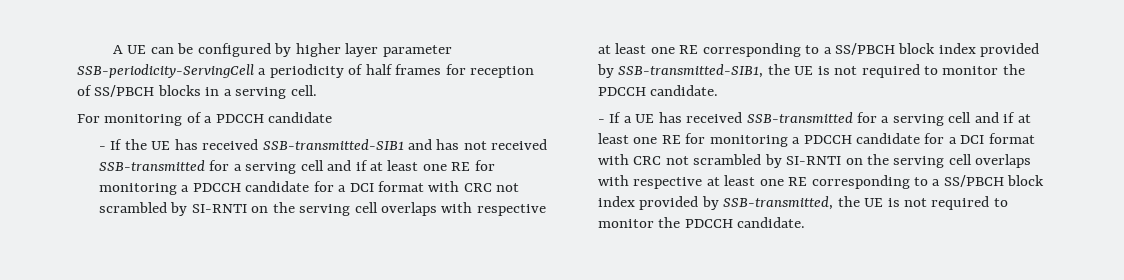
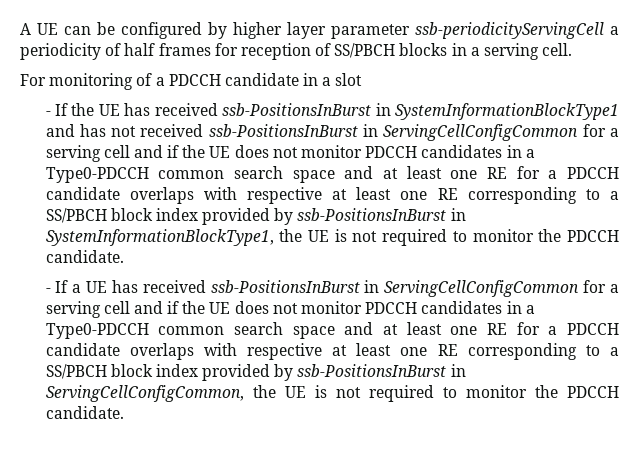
- A UE can be configured by higher layer parameter SSB-periodicity-ServingCell a periodicity of half frames for reception of SS/PBCH blocks in a serving cell.
+ A UE can be configured by higher layer parameter ssb-periodicityServingCell a periodicity of half frames for reception of SS/PBCH blocks in a serving cell.
- For monitoring of a PDCCH candidate
+ For monitoring of a PDCCH candidate in a slot
- - If the UE has received SSB-transmitted-SIB1 and has not received SSB-transmitted for a serving cell and if at least one RE for monitoring a PDCCH candidate for a DCI format with CRC not scrambled by SI-RNTI on the serving cell overlaps with respective at least one RE corresponding to a SS/PBCH block index provided by SSB-transmitted-SIB1, the UE is not required to monitor the PDCCH candidate.
+ - If the UE has received ssb-PositionsInBurst in SystemInformationBlockType1 and has not received ssb-PositionsInBurst in ServingCellConfigCommon for a serving cell and if the UE does not monitor PDCCH candidates in a Type0-PDCCH common search space and at least one RE for a PDCCH candidate overlaps with respective at least one RE corresponding to a SS/PBCH block index provided by ssb-PositionsInBurst in SystemInformationBlockType1, the UE is not required to monitor the PDCCH candidate.
- - If a UE has received SSB-transmitted for a serving cell and if at least one RE for monitoring a PDCCH candidate for a DCI format with CRC not scrambled by SI-RNTI on the serving cell overlaps with respective at least one RE corresponding to a SS/PBCH block index provided by SSB-transmitted, the UE is not required to monitor the PDCCH candidate.
+ - If a UE has received ssb-PositionsInBurst in ServingCellConfigCommon for a serving cell and if the UE does not monitor PDCCH candidates in a Type0-PDCCH common search space and at least one RE for a PDCCH candidate overlaps with respective at least one RE corresponding to a SS/PBCH block index provided by ssb-PositionsInBurst in ServingCellConfigCommon, the UE is not required to monitor the PDCCH candidate.

